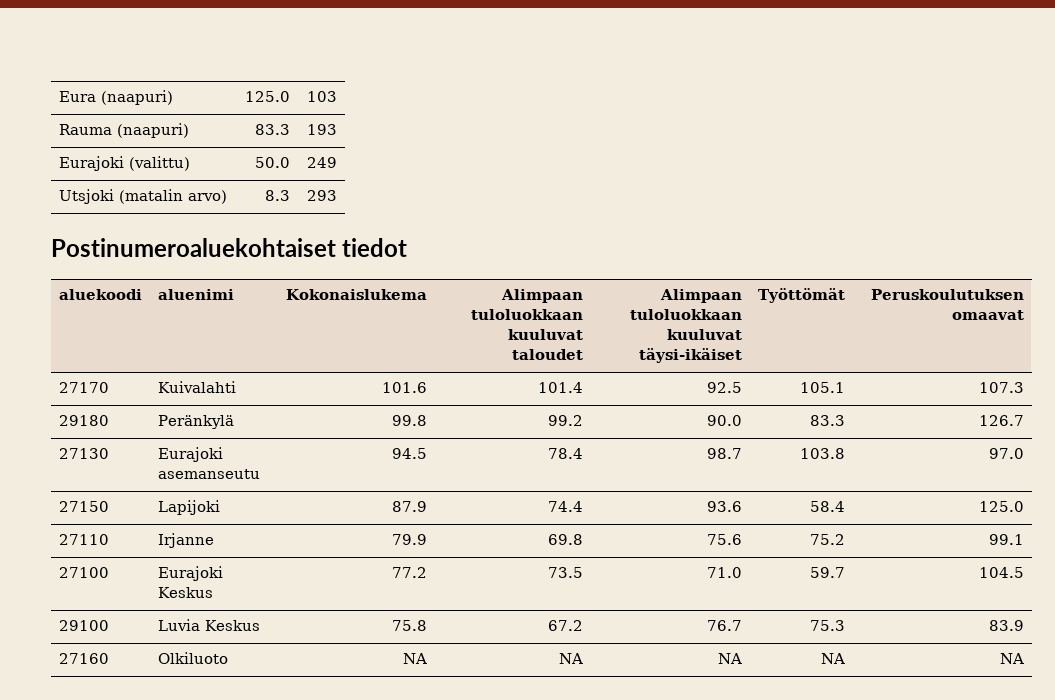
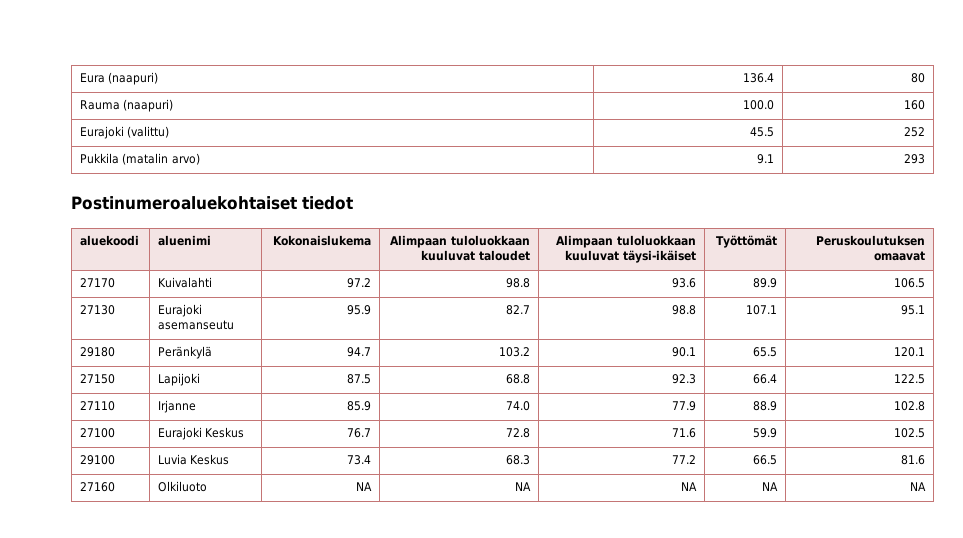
- Eura (naapuri) | 125.0 | 103
+ Eura (naapuri) | 136.4 | 80
- Rauma (naapuri) | 83.3 | 193
+ Rauma (naapuri) | 100.0 | 160
- Eurajoki (valittu) | 50.0 | 249
- Utsjoki (matalin arvo) | 8.3 | 293
+ Eurajoki (valittu) | 45.5 | 252
+ Pukkila (matalin arvo) | 9.1 | 293
- 27170 | Kuivalahti | 101.6 | 101.4 | 92.5 | 105.1 | 107.3
- 29180 | Peränkylä | 99.8 | 99.2 | 90.0 | 83.3 | 126.7
- 27130 | Eurajoki asemanseutu | 94.5 | 78.4 | 98.7 | 103.8 | 97.0
- 27150 | Lapijoki | 87.9 | 74.4 | 93.6 | 58.4 | 125.0
- 27110 | Irjanne | 79.9 | 69.8 | 75.6 | 75.2 | 99.1
- 27100 | Eurajoki Keskus | 77.2 | 73.5 | 71.0 | 59.7 | 104.5
- 29100 | Luvia Keskus | 75.8 | 67.2 | 76.7 | 75.3 | 83.9
+ 27170 | Kuivalahti | 97.2 | 98.8 | 93.6 | 89.9 | 106.5
+ 27130 | Eurajoki asemanseutu | 95.9 | 82.7 | 98.8 | 107.1 | 95.1
+ 29180 | Peränkylä | 94.7 | 103.2 | 90.1 | 65.5 | 120.1
+ 27150 | Lapijoki | 87.5 | 68.8 | 92.3 | 66.4 | 122.5
+ 27110 | Irjanne | 85.9 | 74.0 | 77.9 | 88.9 | 102.8
+ 27100 | Eurajoki Keskus | 76.7 | 72.8 | 71.6 | 59.9 | 102.5
+ 29100 | Luvia Keskus | 73.4 | 68.3 | 77.2 | 66.5 | 81.6

